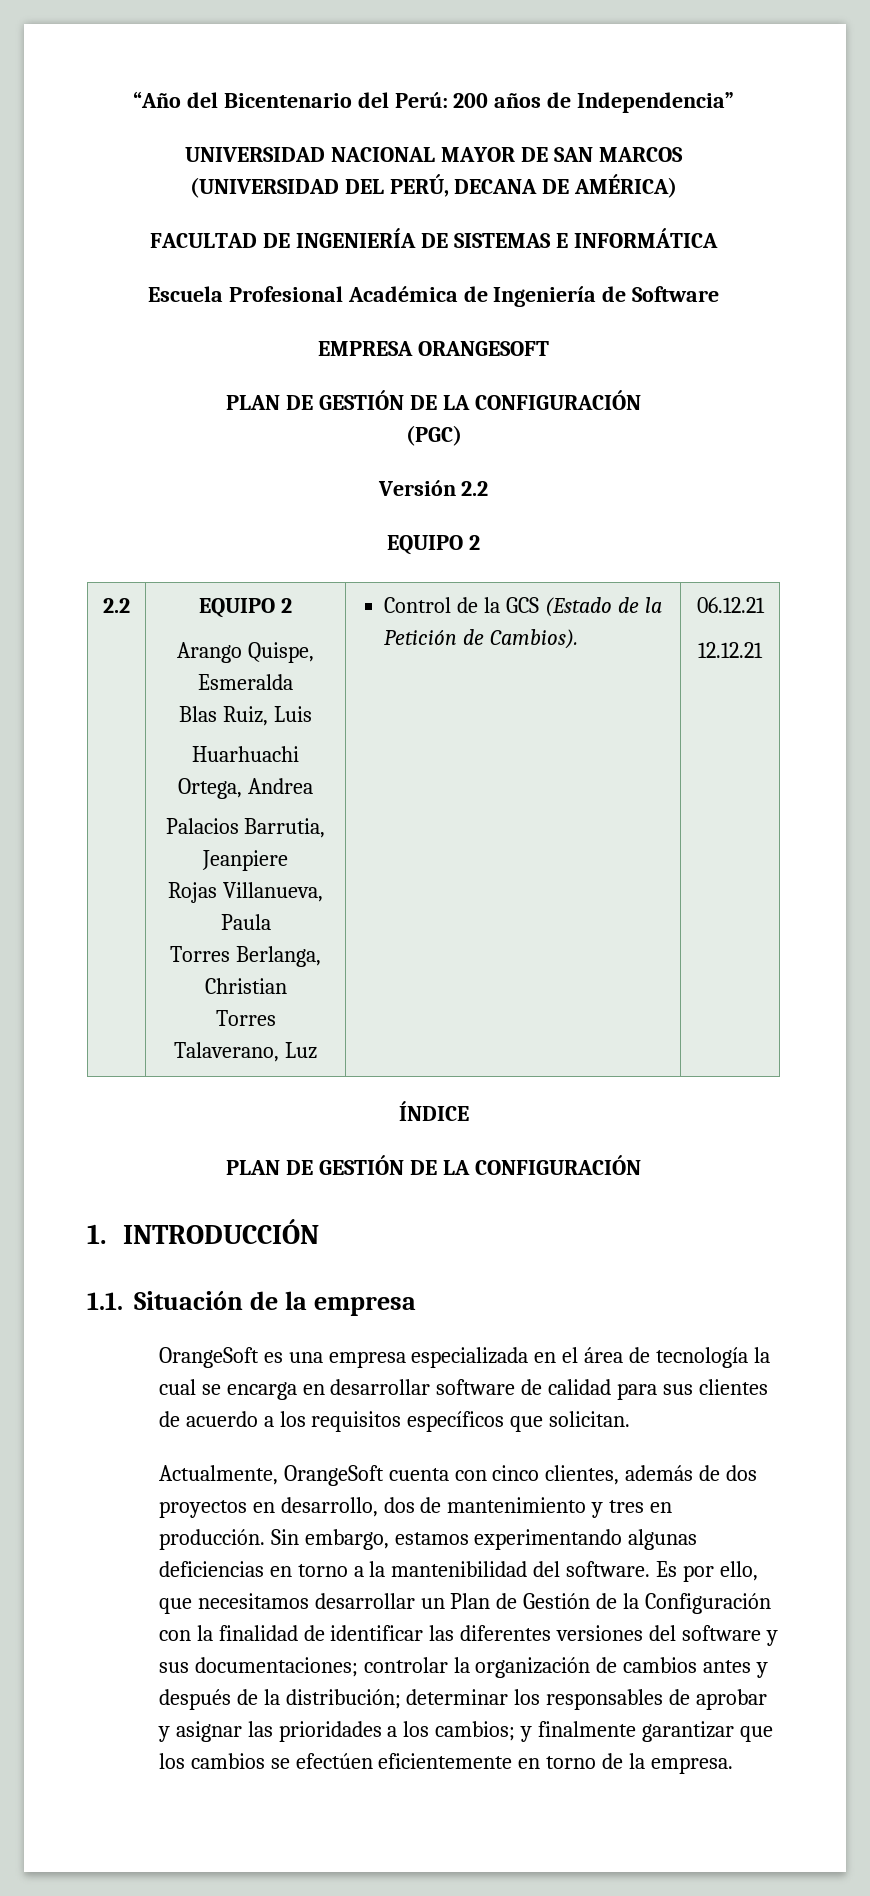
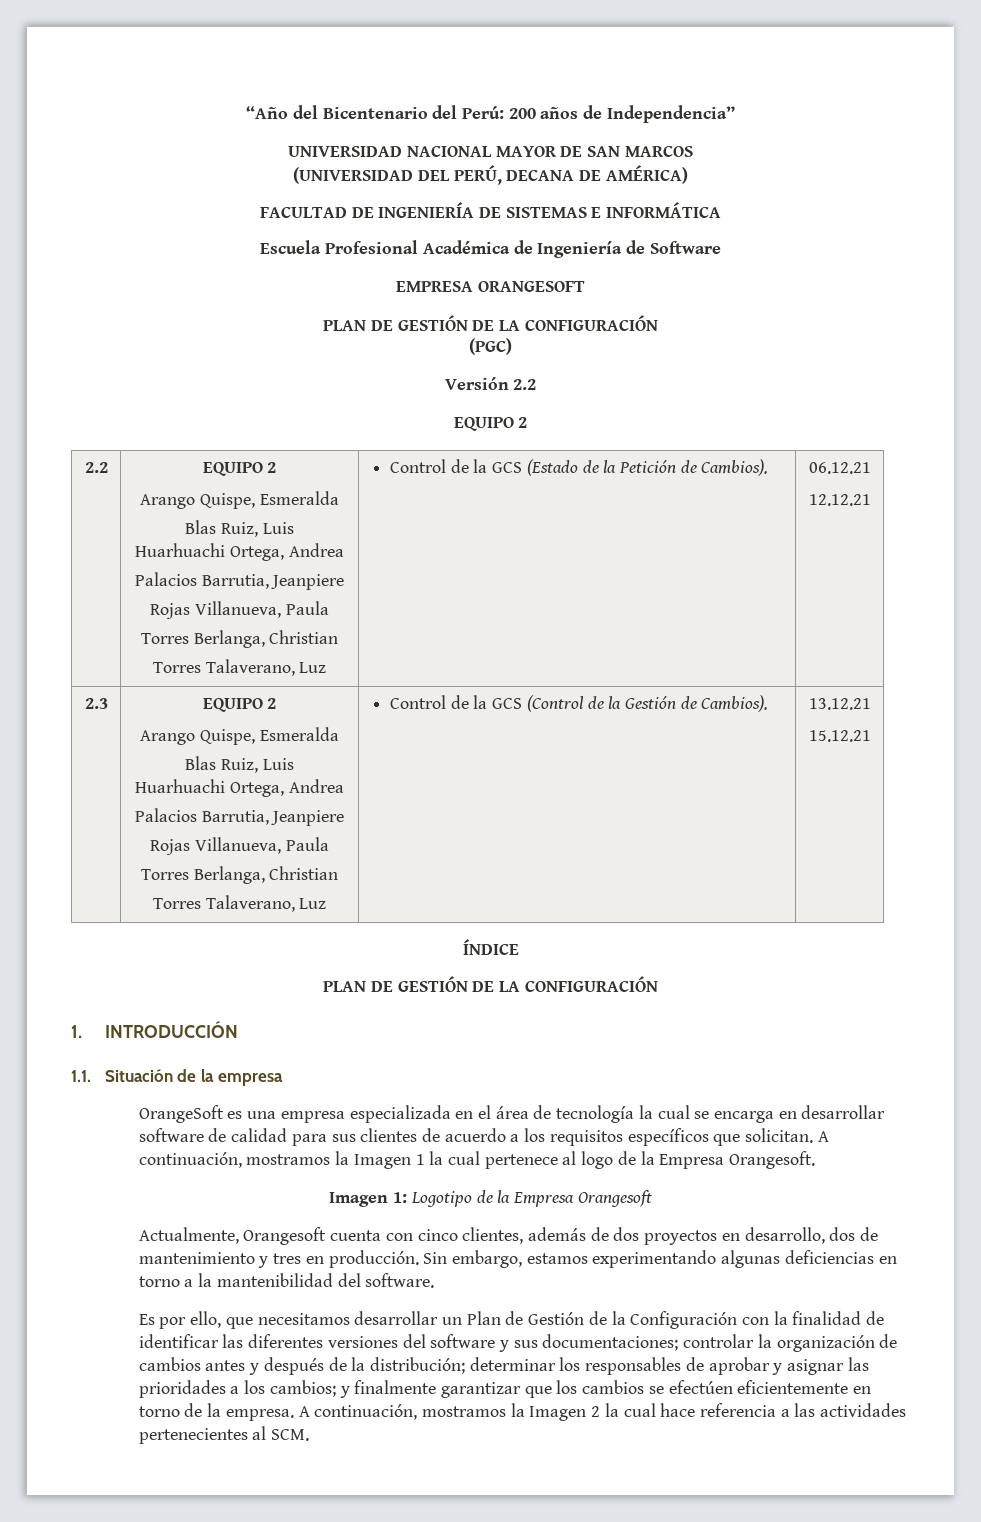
+ 2.3 | EQUIPO 2
+ Arango Quispe, Esmeralda
+ Blas Ruiz, Luis
+ Huarhuachi Ortega, Andrea
+ Palacios Barrutia, Jeanpiere
+ Rojas Villanueva, Paula
+ Torres Berlanga, Christian
+ Torres Talaverano, Luz | Control de la GCS (Control de la Gestión de Cambios). | 13.12.21
+ 15.12.21
+ A continuación, mostramos la Imagen 1 la cual pertenece al logo de la Empresa Orangesoft.
+ Imagen 1: Logotipo de la Empresa Orangesoft
- Actualmente, OrangeSoft cuenta con cinco clientes, además de dos proyectos en desarrollo, dos de mantenimiento y tres en producción.
+ Actualmente, Orangesoft cuenta con cinco clientes, además de dos proyectos en desarrollo, dos de mantenimiento y tres en producción.
- Sin embargo, estamos experimentando algunas deficiencias en torno a la mantenibilidad del software. Es por ello, que necesitamos desarrollar un Plan de Gestión de la Configuración con la finalidad de identificar las diferentes versiones del software y sus documentaciones;
+ Sin embargo, estamos experimentando algunas deficiencias en torno a la mantenibilidad del software.
+ Es por ello, que necesitamos desarrollar un Plan de Gestión de la Configuración con la finalidad de identificar las diferentes versiones del software y sus documentaciones;
+ A continuación, mostramos la Imagen 2 la cual hace referencia a las actividades pertenecientes al SCM.

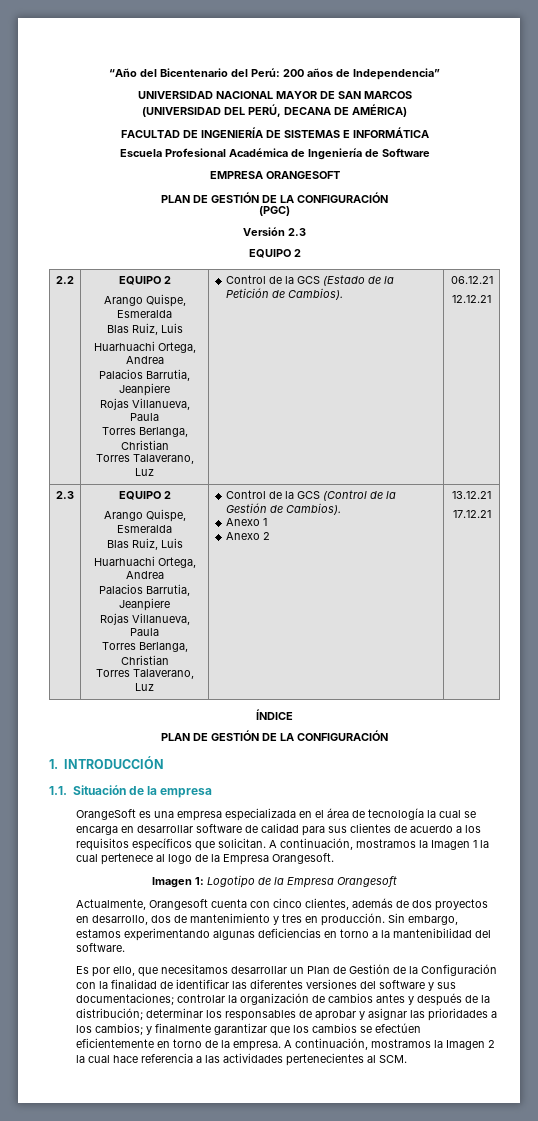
- Versión 2.2
+ Versión 2.3
  2.3 | EQUIPO 2
  Arango Quispe, Esmeralda
  Blas Ruiz, Luis
  Huarhuachi Ortega, Andrea
  Palacios Barrutia, Jeanpiere
  Rojas Villanueva, Paula
  Torres Berlanga, Christian
- Torres Talaverano, Luz | Control de la GCS (Control de la Gestión de Cambios). | 13.12.21
- 15.12.21
+ Torres Talaverano, Luz | Control de la GCS (Control de la Gestión de Cambios).
+ Anexo 1
+ Anexo 2 | 13.12.21
+ 17.12.21

